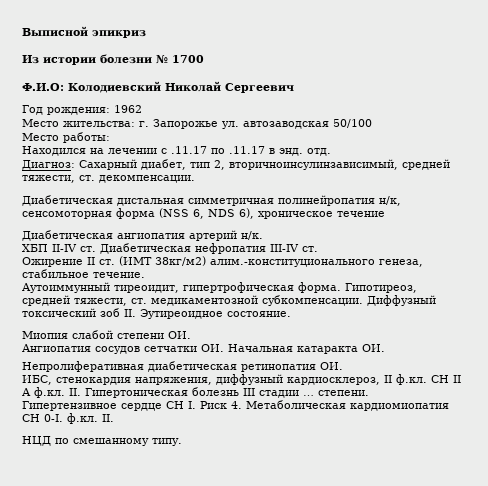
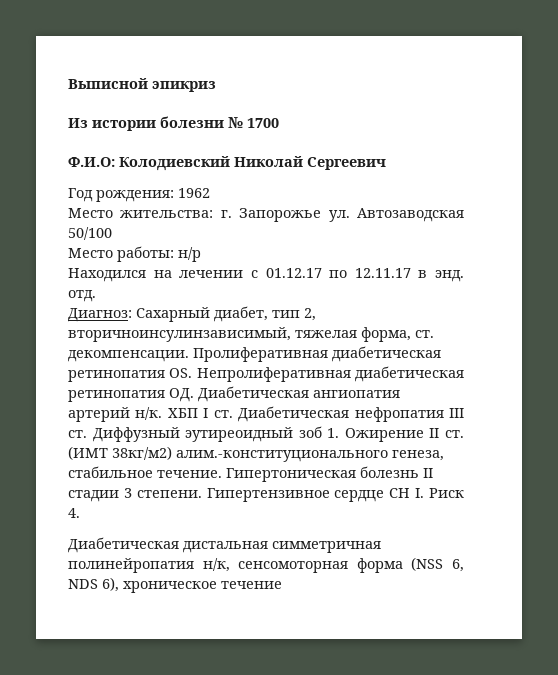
- Место жительства: г. Запорожье ул. автозаводская 50/100
+ Место жительства: г. Запорожье ул. Автозаводская 50/100
- Место работы:
+ Место работы: н/р
- Находился на лечении с .11.17 по .11.17 в энд. отд.
+ Находился на лечении с 01.12.17 по 12.11.17 в энд. отд.
- Диагноз: Сахарный диабет, тип 2, вторичноинсулинзависимый, средней тяжести, ст. декомпенсации.
+ Диагноз: Сахарный диабет, тип 2, вторичноинсулинзависимый, тяжелая форма, ст. декомпенсации. Пролиферативная диабетическая ретинопатия OS. Непролиферативная диабетическая ретинопатия ОД. Диабетическая ангиопатия артерий н/к. ХБП I ст. Диабетическая нефропатия III ст. Диффузный эутиреоидный зоб 1. Ожирение II ст. (ИМТ 38кг/м2) алим.-конституционального генеза, стабильное течение. Гипертоническая болезнь II стадии 3 степени. Гипертензивное сердце СН I. Риск 4.
- Диабетическая ангиопатия артерий н/к.
- ХБП II-IV ст. Диабетическая нефропатия III-IV ст.
- Ожирение II ст. (ИМТ 38кг/м2) алим.-конституционального генеза, стабильное течение.
- Аутоиммунный тиреоидит, гипертрофическая форма. Гипотиреоз, средней тяжести, ст. медикаментозной субкомпенсации. Диффузный токсический зоб II. Эутиреоидное состояние.
- Миопия слабой степени ОИ.
- Ангиопатия сосудов сетчатки ОИ. Начальная катаракта ОИ.
- Непролиферативная диабетическая ретинопатия ОИ.
- ИБС, стенокардия напряжения, диффузный кардиосклероз, II ф.кл. СН II А ф.кл. II. Гипертоническая болезнь III стадии … степени. Гипертензивное сердце СН I. Риск 4. Метаболическая кардиомиопатия СН 0-I. ф.кл. II.
- НЦД по смешанному типу.

